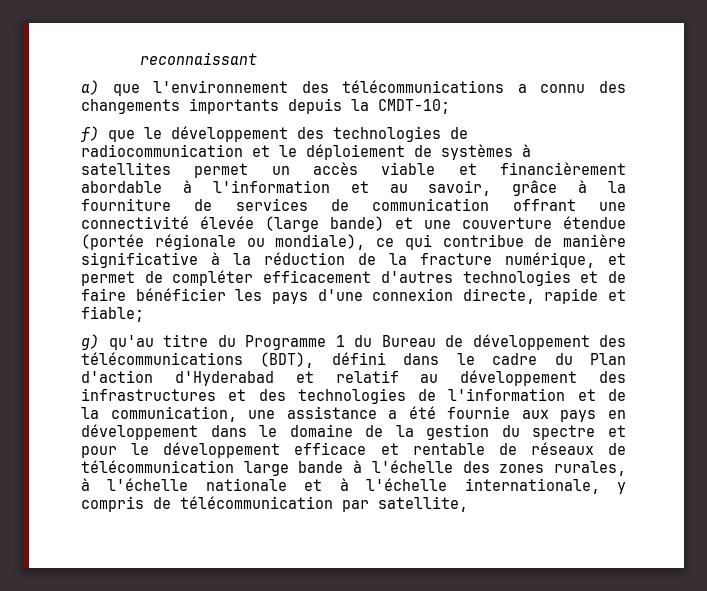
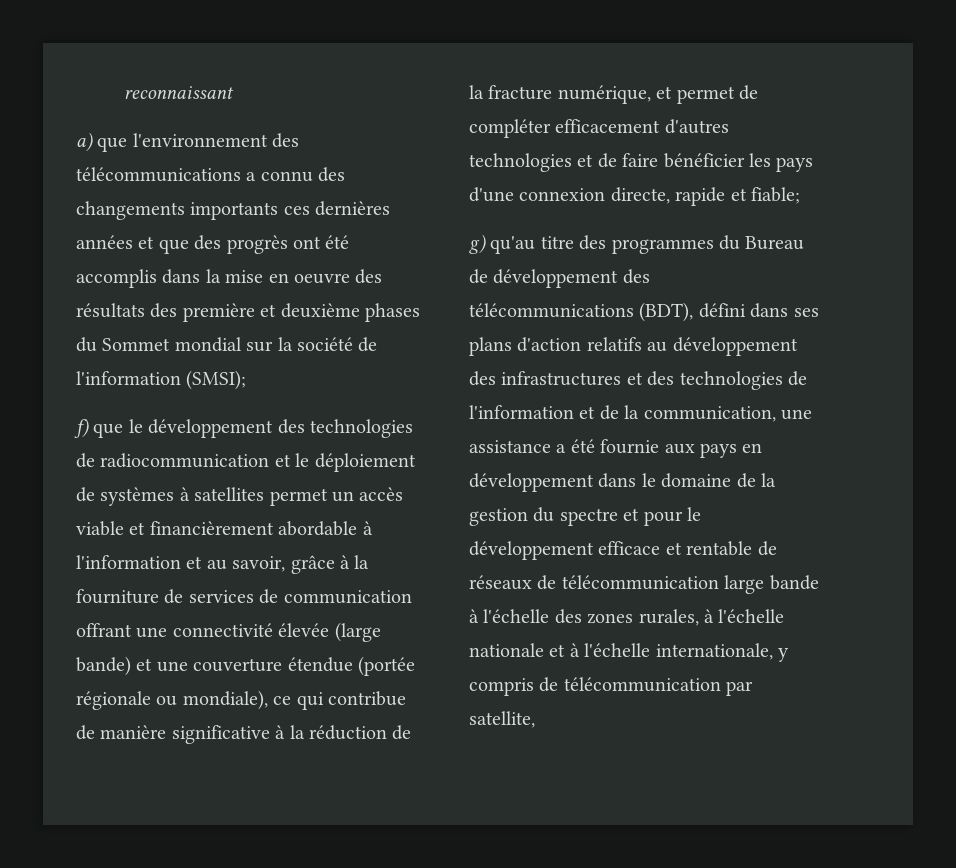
- a) que l'environnement des télécommunications a connu des changements importants depuis la CMDT-10;
+ a) que l'environnement des télécommunications a connu des changements importants ces dernières années et que des progrès ont été accomplis dans la mise en oeuvre des résultats des première et deuxième phases du Sommet mondial sur la société de l'information (SMSI);
- g) qu'au titre du Programme 1 du Bureau de développement des télécommunications (BDT), défini dans le cadre du Plan d'action d'Hyderabad et relatif au développement des infrastructures et des technologies de l'information et de la communication, une assistance a été fournie aux pays en développement dans le domaine de la gestion du spectre et pour le développement efficace et rentable de réseaux de télécommunication large bande à l'échelle des zones rurales, à l'échelle nationale et à l'échelle internationale, y compris de télécommunication par satellite,
+ g) qu'au titre des programmes du Bureau de développement des télécommunications (BDT), défini dans ses plans d'action relatifs au développement des infrastructures et des technologies de l'information et de la communication, une assistance a été fournie aux pays en développement dans le domaine de la gestion du spectre et pour le développement efficace et rentable de réseaux de télécommunication large bande à l'échelle des zones rurales, à l'échelle nationale et à l'échelle internationale, y compris de télécommunication par satellite,

